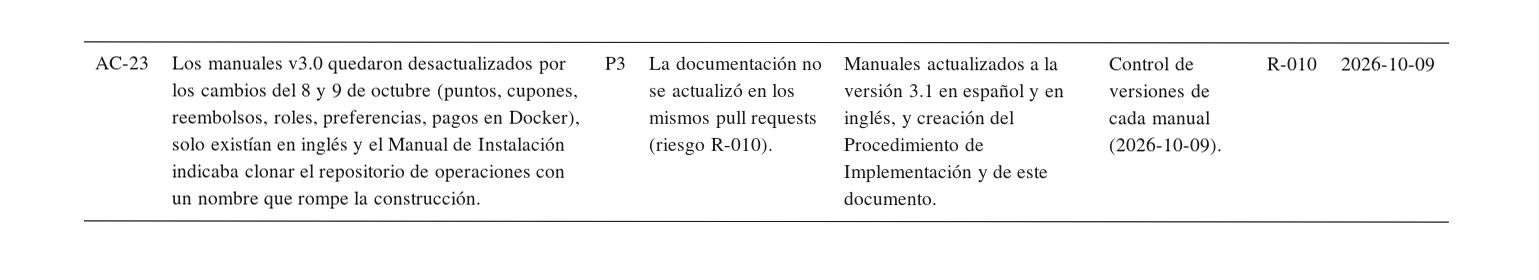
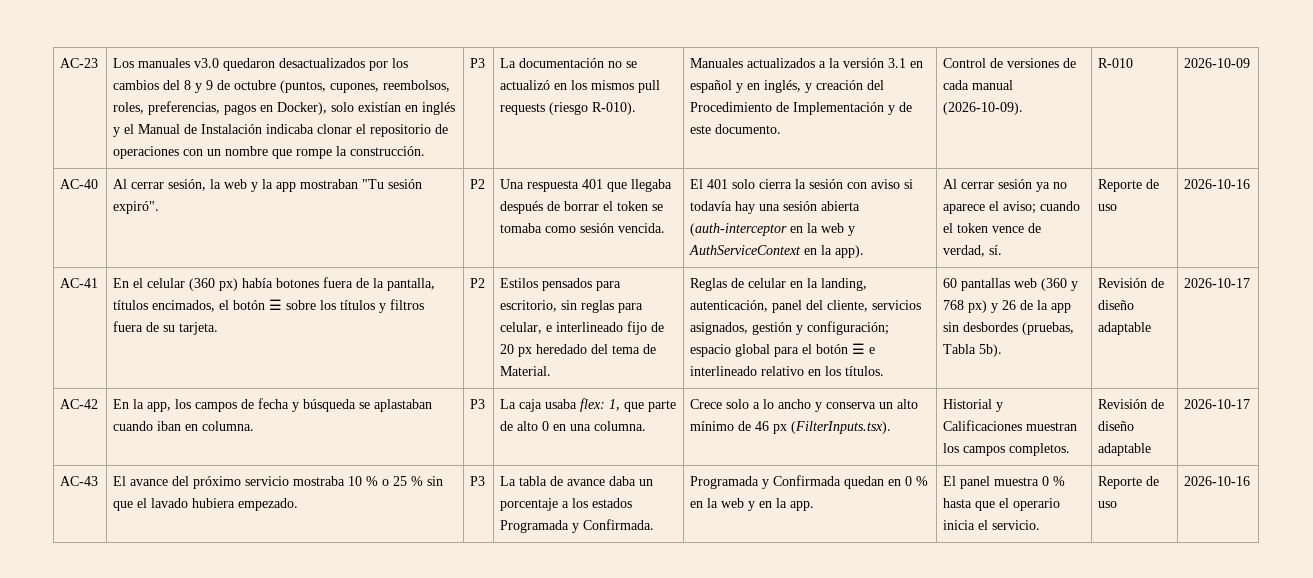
+ AC-40 | Al cerrar sesión, la web y la app mostraban "Tu sesión expiró". | P2 | Una respuesta 401 que llegaba después de borrar el token se tomaba como sesión vencida. | El 401 solo cierra la sesión con aviso si todavía hay una sesión abierta (auth-interceptor en la web y AuthServiceContext en la app). | Al cerrar sesión ya no aparece el aviso; cuando el token vence de verdad, sí. | Reporte de uso | 2026-10-16
+ AC-41 | En el celular (360 px) había botones fuera de la pantalla, títulos encimados, el botón ☰ sobre los títulos y filtros fuera de su tarjeta. | P2 | Estilos pensados para escritorio, sin reglas para celular, e interlineado fijo de 20 px heredado del tema de Material. | Reglas de celular en la landing, autenticación, panel del cliente, servicios asignados, gestión y configuración; espacio global para el botón ☰ e interlineado relativo en los títulos. | 60 pantallas web (360 y 768 px) y 26 de la app sin desbordes (pruebas, Tabla 5b). | Revisión de diseño adaptable | 2026-10-17
+ AC-42 | En la app, los campos de fecha y búsqueda se aplastaban cuando iban en columna. | P3 | La caja usaba flex: 1, que parte de alto 0 en una columna. | Crece solo a lo ancho y conserva un alto mínimo de 46 px (FilterInputs.tsx). | Historial y Calificaciones muestran los campos completos. | Revisión de diseño adaptable | 2026-10-17
+ AC-43 | El avance del próximo servicio mostraba 10 % o 25 % sin que el lavado hubiera empezado. | P3 | La tabla de avance daba un porcentaje a los estados Programada y Confirmada. | Programada y Confirmada quedan en 0 % en la web y en la app. | El panel muestra 0 % hasta que el operario inicia el servicio. | Reporte de uso | 2026-10-16

